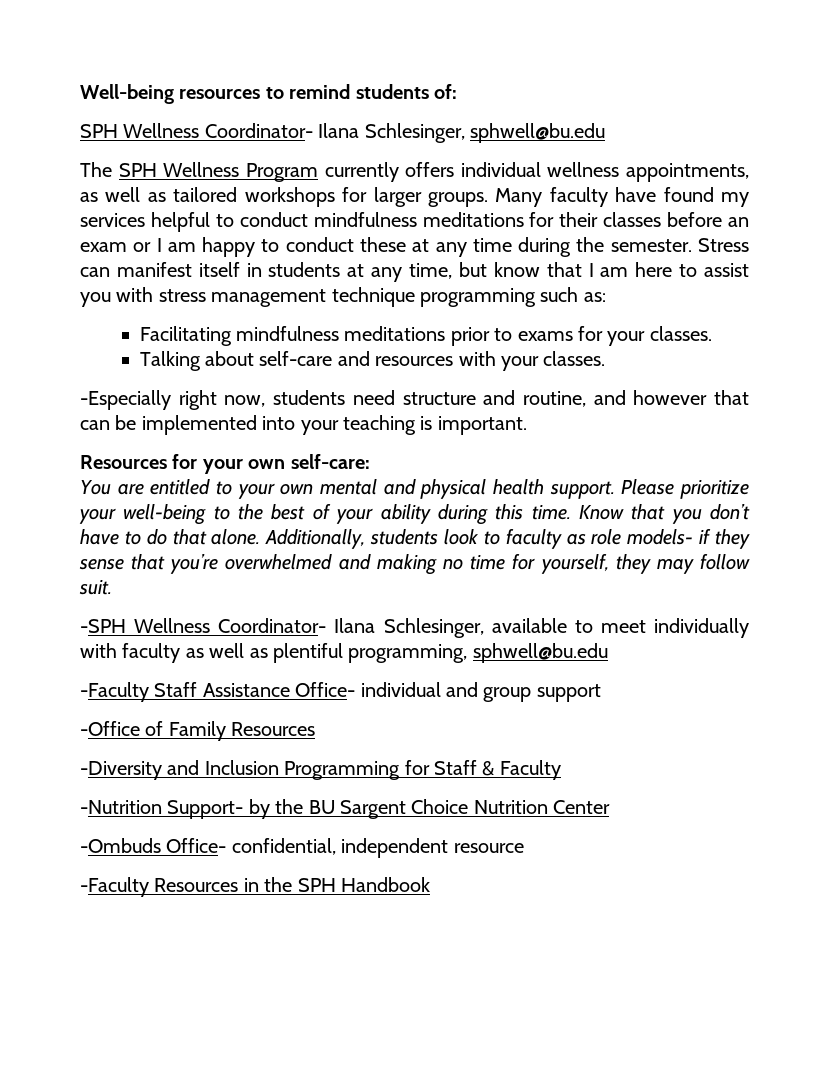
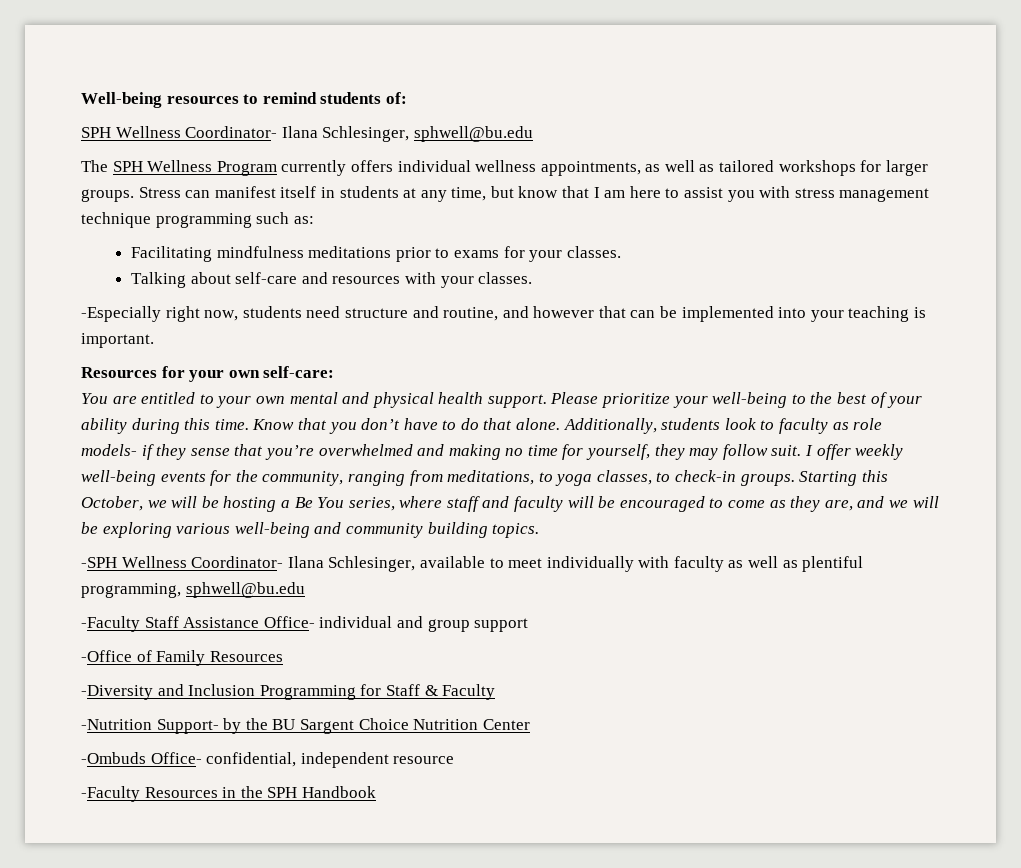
- Many faculty have found my services helpful to conduct mindfulness meditations for their classes before an exam or I am happy to conduct these at any time during the semester.
+ I offer weekly well-being events for the community, ranging from meditations, to yoga classes, to check-in groups. Starting this October, we will be hosting a Be You series, where staff and faculty will be encouraged to come as they are, and we will be exploring various well-being and community building topics.

